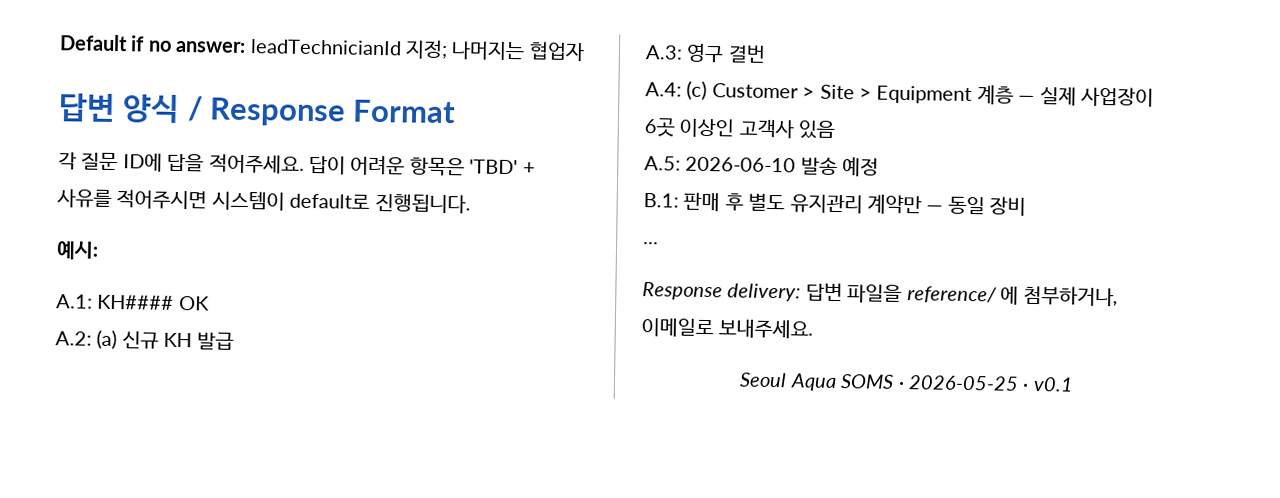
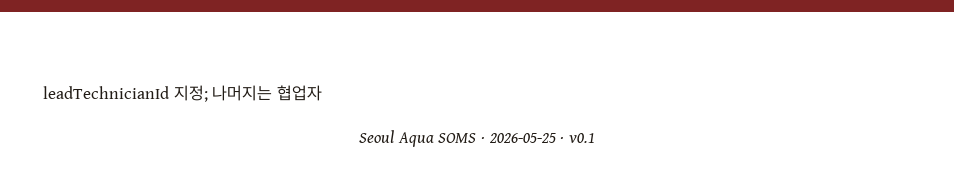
- Default if no answer: leadTechnicianId 지정; 나머지는 협업자
+ leadTechnicianId 지정; 나머지는 협업자
- 답변 양식 / Response Format
- 각 질문 ID에 답을 적어주세요. 답이 어려운 항목은 'TBD' + 사유를 적어주시면 시스템이 default로 진행됩니다.
- 예시:
- A.1: KH#### OK
- A.2: (a) 신규 KH 발급
- A.3: 영구 결번
- A.4: (c) Customer > Site > Equipment 계층 — 실제 사업장이 6곳 이상인 고객사 있음
- A.5: 2026-06-10 발송 예정
- B.1: 판매 후 별도 유지관리 계약만 — 동일 장비
- ...
- Response delivery: 답변 파일을 reference/ 에 첨부하거나, 이메일로 보내주세요.

